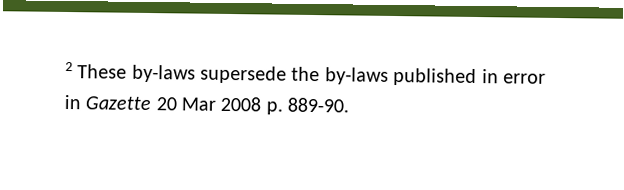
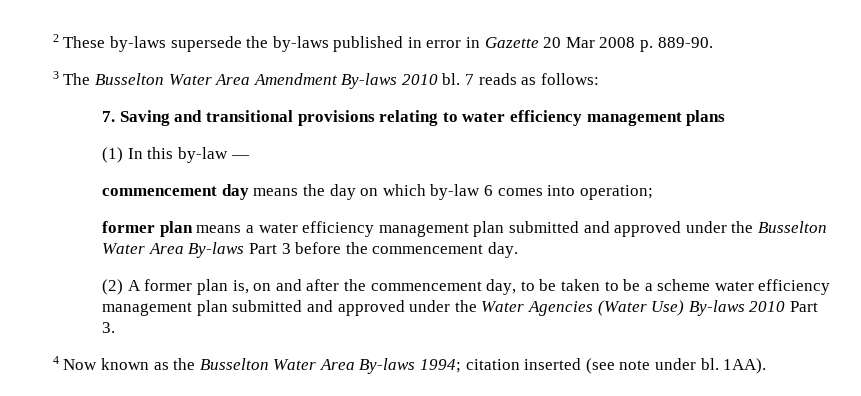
+ 3 The Busselton Water Area Amendment By-laws 2010 bl. 7 reads as follows:
+ 7. Saving and transitional provisions relating to water efficiency management plans
+ (1) In this by-law —
+ commencement day means the day on which by-law 6 comes into operation;
+ former plan means a water efficiency management plan submitted and approved under the Busselton Water Area By-laws Part 3 before the commencement day.
+ (2) A former plan is, on and after the commencement day, to be taken to be a scheme water efficiency management plan submitted and approved under the Water Agencies (Water Use) By-laws 2010 Part 3.
+ 4 Now known as the Busselton Water Area By-laws 1994; citation inserted (see note under bl. 1AA).

